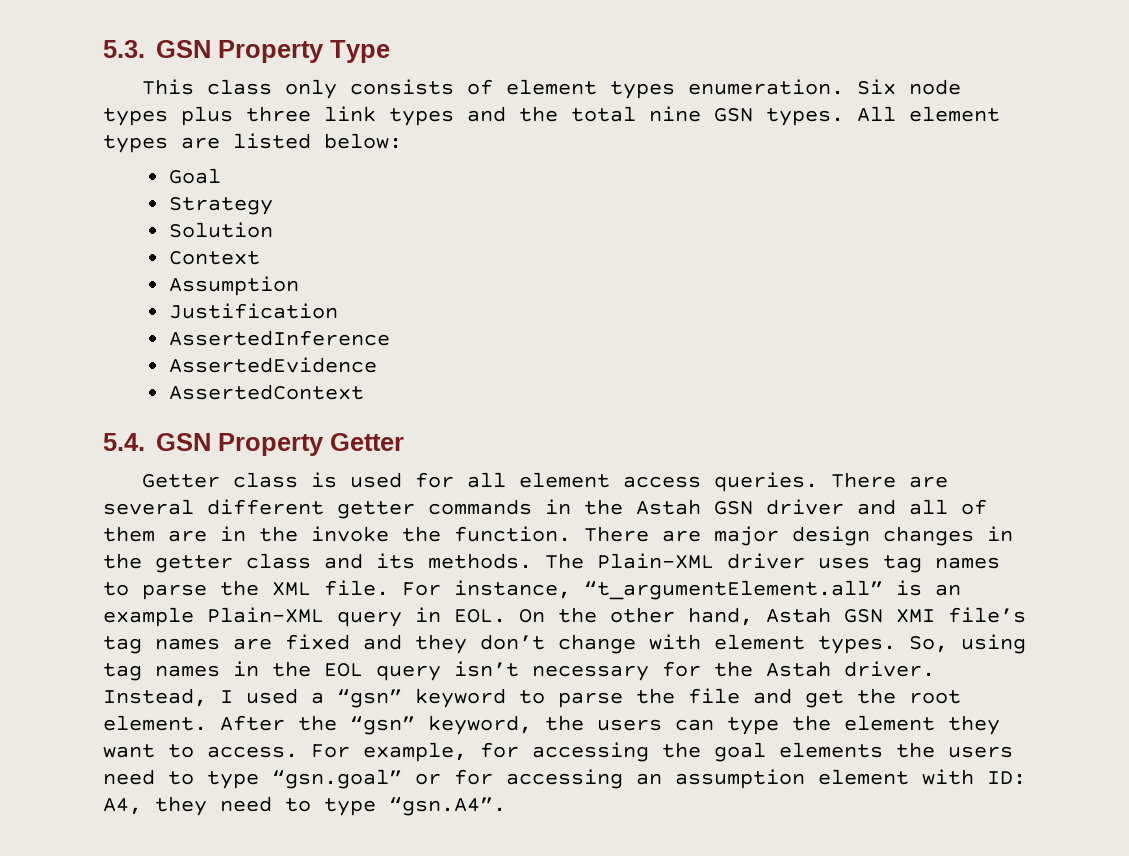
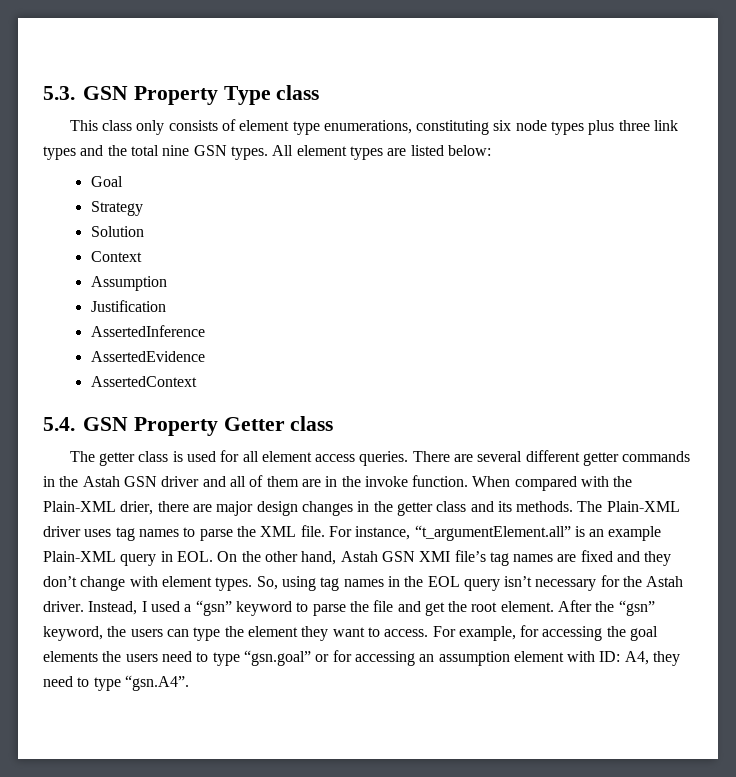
- 5.3. GSN Property Type
+ 5.3. GSN Property Type class
- This class only consists of element types enumeration. Six node types plus three link types and the total nine GSN types.
+ This class only consists of element type enumerations, constituting six node types plus three link types and the total nine GSN types.
- 5.4. GSN Property Getter
- Getter class is used for all element access queries.
+ 5.4. GSN Property Getter class
+ The getter class is used for all element access queries.
- There are several different getter commands in the Astah GSN driver and all of them are in the invoke the function. There are major design changes in the getter class and its methods.
+ There are several different getter commands in the Astah GSN driver and all of them are in the invoke function. When compared with the Plain-XML drier, there are major design changes in the getter class and its methods.

